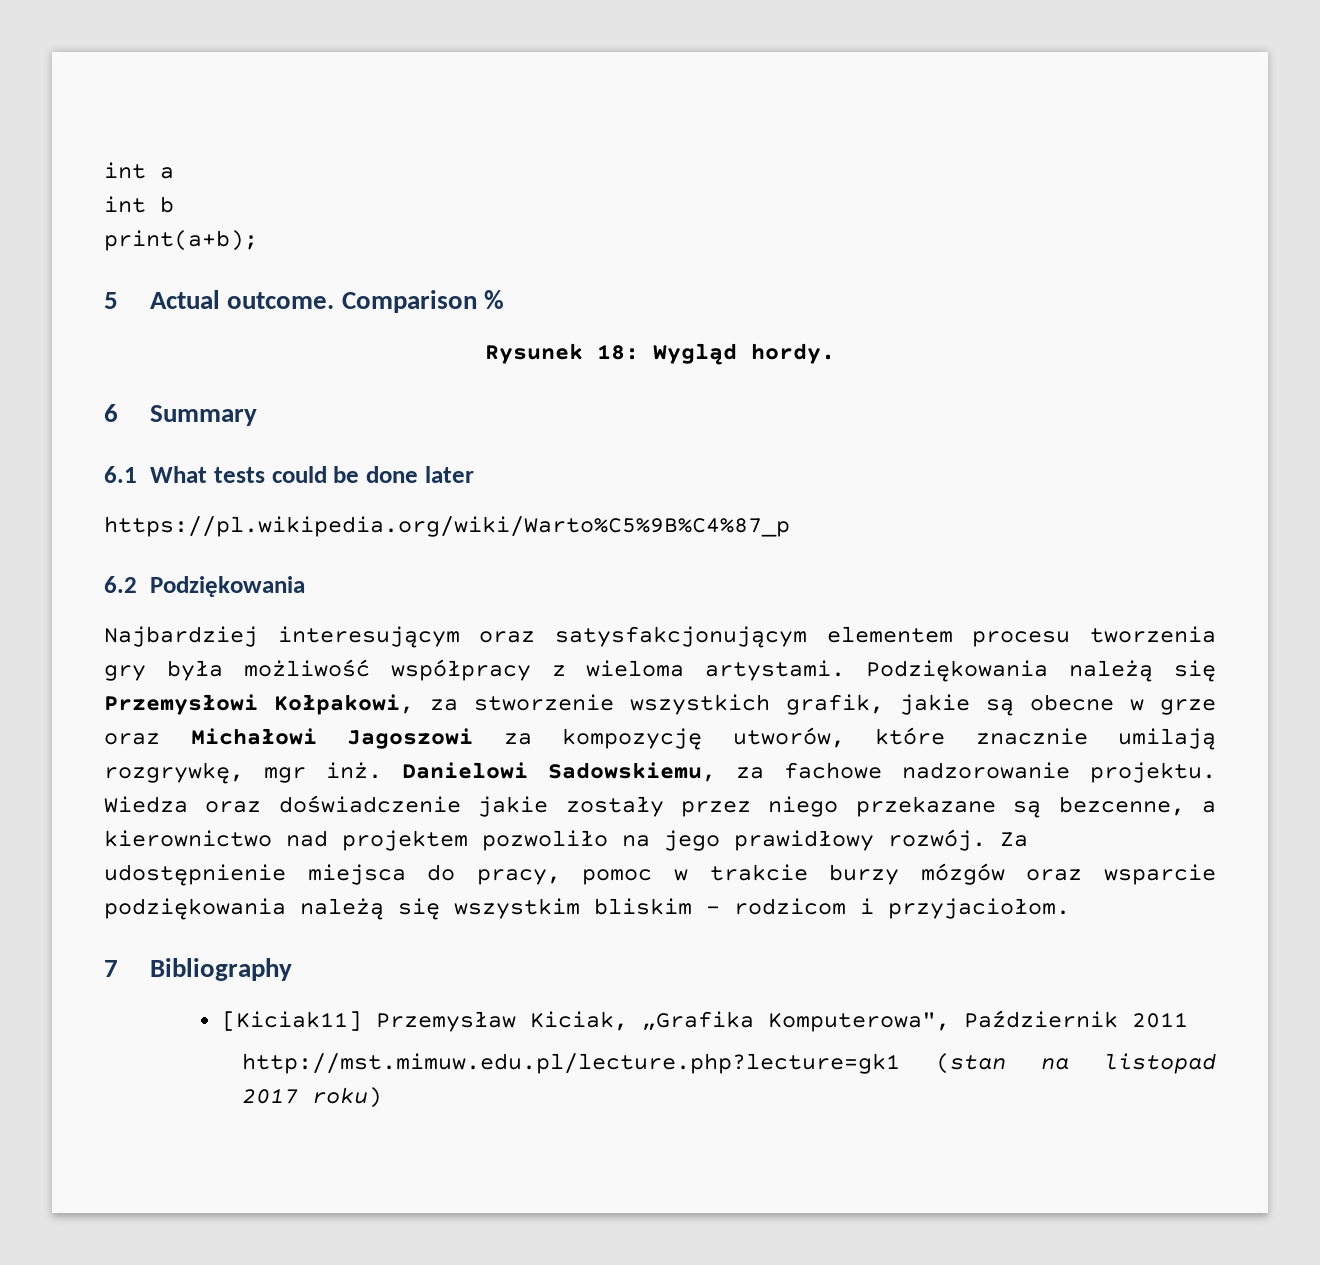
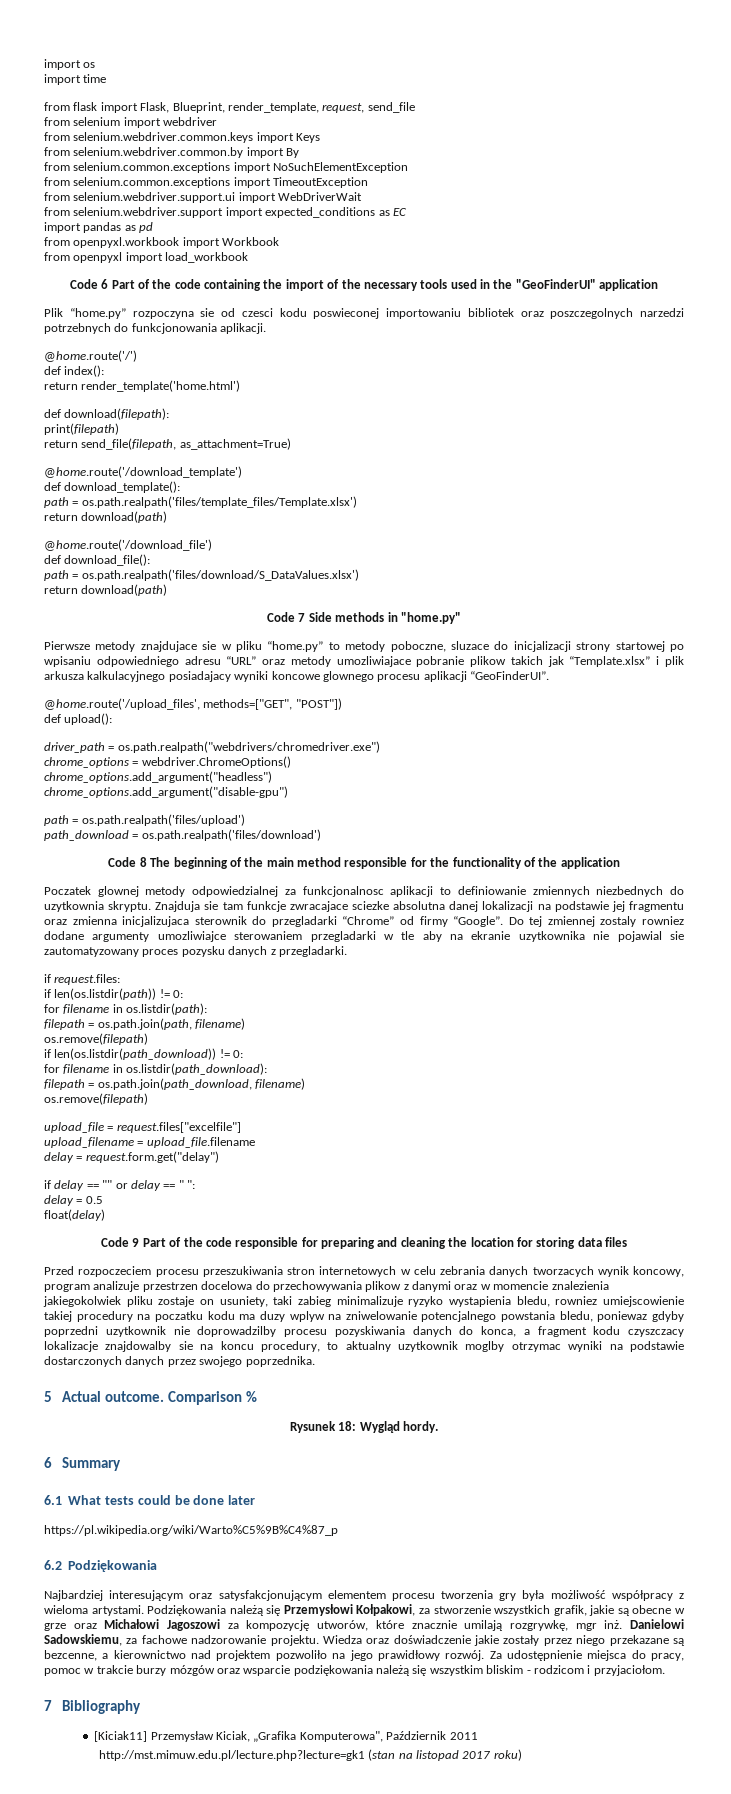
- int a
- int b
- print(a+b);
+ import os
+ import time
+ from flask import Flask, Blueprint, render_template, request, send_file
+ from selenium import webdriver
+ from selenium.webdriver.common.keys import Keys
+ from selenium.webdriver.common.by import By
+ from selenium.common.exceptions import NoSuchElementException
+ from selenium.common.exceptions import TimeoutException
+ from selenium.webdriver.support.ui import WebDriverWait
+ from selenium.webdriver.support import expected_conditions as EC
+ import pandas as pd
+ from openpyxl.workbook import Workbook
+ from openpyxl import load_workbook
+ Code 6 Part of the code containing the import of the necessary tools used in the "GeoFinderUI" application
+ Plik “home.py” rozpoczyna sie od czesci kodu poswieconej importowaniu bibliotek oraz poszczegolnych narzedzi potrzebnych do funkcjonowania aplikacji.
+ @home.route('/')
+ def index():
+ return render_template('home.html')
+ def download(filepath):
+ print(filepath)
+ return send_file(filepath, as_attachment=True)
+ @home.route('/download_template')
+ def download_template():
+ path = os.path.realpath('files/template_files/Template.xlsx')
+ return download(path)
+ @home.route('/download_file')
+ def download_file():
+ path = os.path.realpath('files/download/S_DataValues.xlsx')
+ return download(path)
+ Code 7 Side methods in "home.py"
+ Pierwsze metody znajdujace sie w pliku “home.py” to metody poboczne, sluzace do inicjalizacji strony startowej po wpisaniu odpowiedniego adresu “URL” oraz metody umozliwiajace pobranie plikow takich jak “Template.xlsx” i plik arkusza kalkulacyjnego posiadajacy wyniki koncowe glownego procesu aplikacji “GeoFinderUI”.
+ @home.route('/upload_files', methods=["GET", "POST"])
+ def upload():
+ driver_path = os.path.realpath("webdrivers/chromedriver.exe")
+ chrome_options = webdriver.ChromeOptions()
+ chrome_options.add_argument("headless")
+ chrome_options.add_argument("disable-gpu")
+ path = os.path.realpath('files/upload')
+ path_download = os.path.realpath('files/download')
+ Code 8 The beginning of the main method responsible for the functionality of the application
+ Poczatek glownej metody odpowiedzialnej za funkcjonalnosc aplikacji to definiowanie zmiennych niezbednych do uzytkownia skryptu. Znajduja sie tam funkcje zwracajace sciezke absolutna danej lokalizacji na podstawie jej fragmentu oraz zmienna inicjalizujaca sterownik do przegladarki “Chrome” od firmy “Google”. Do tej zmiennej zostaly rowniez dodane argumenty umozliwiajce sterowaniem przegladarki w tle aby na ekranie uzytkownika nie pojawial sie zautomatyzowany proces pozysku danych z przegladarki.
+ if request.files:
+ if len(os.listdir(path)) != 0:
+ for filename in os.listdir(path):
+ filepath = os.path.join(path, filename)
+ os.remove(filepath)
+ if len(os.listdir(path_download)) != 0:
+ for filename in os.listdir(path_download):
+ filepath = os.path.join(path_download, filename)
+ os.remove(filepath)
+ upload_file = request.files["excelfile"]
+ upload_filename = upload_file.filename
+ delay = request.form.get("delay")
+ if delay == "" or delay == " ":
+ delay = 0.5
+ float(delay)
+ Code 9 Part of the code responsible for preparing and cleaning the location for storing data files
+ Przed rozpoczeciem procesu przeszukiwania stron internetowych w celu zebrania danych tworzacych wynik koncowy, program analizuje przestrzen docelowa do przechowywania plikow z danymi oraz w momencie znalezienia jakiegokolwiek pliku zostaje on usuniety, taki zabieg minimalizuje ryzyko wystapienia bledu, rowniez umiejscowienie takiej procedury na poczatku kodu ma duzy wplyw na zniwelowanie potencjalnego powstania bledu, poniewaz gdyby poprzedni uzytkownik nie doprowadzilby procesu pozyskiwania danych do konca, a fragment kodu czyszczacy lokalizacje znajdowalby sie na koncu procedury, to aktualny uzytkownik moglby otrzymac wyniki na podstawie dostarczonych danych przez swojego poprzednika.

